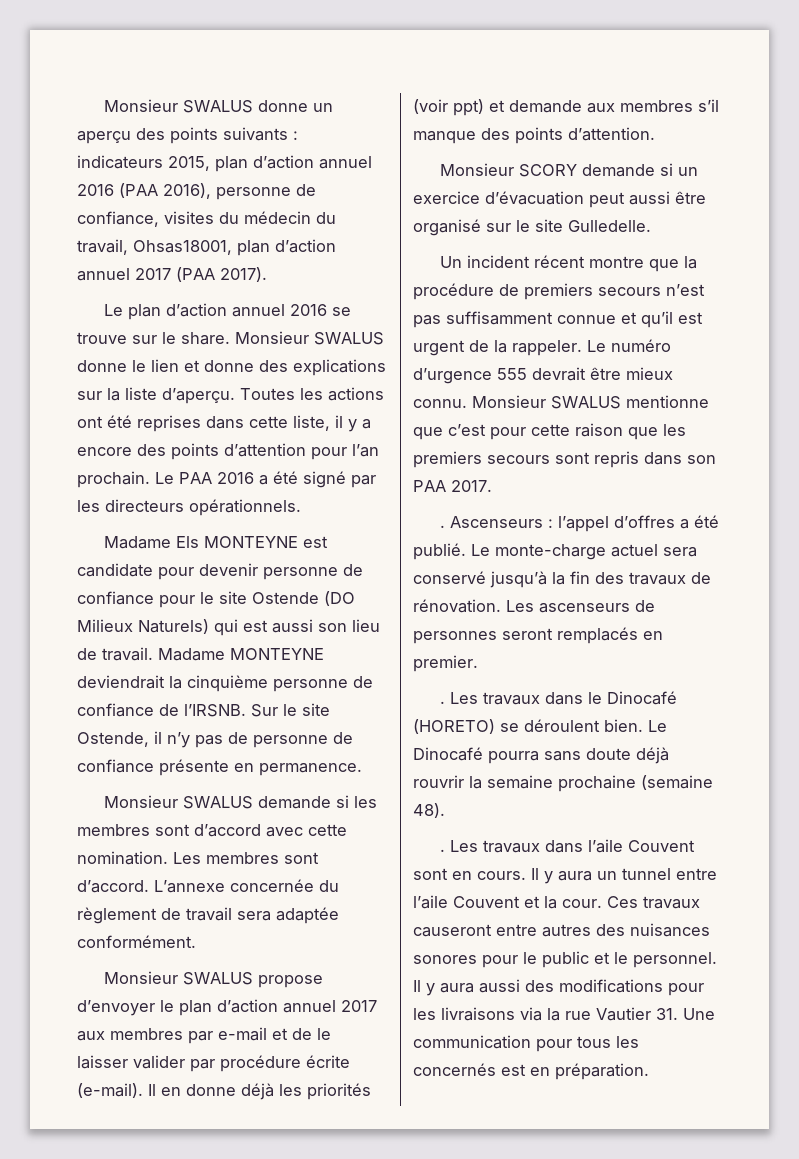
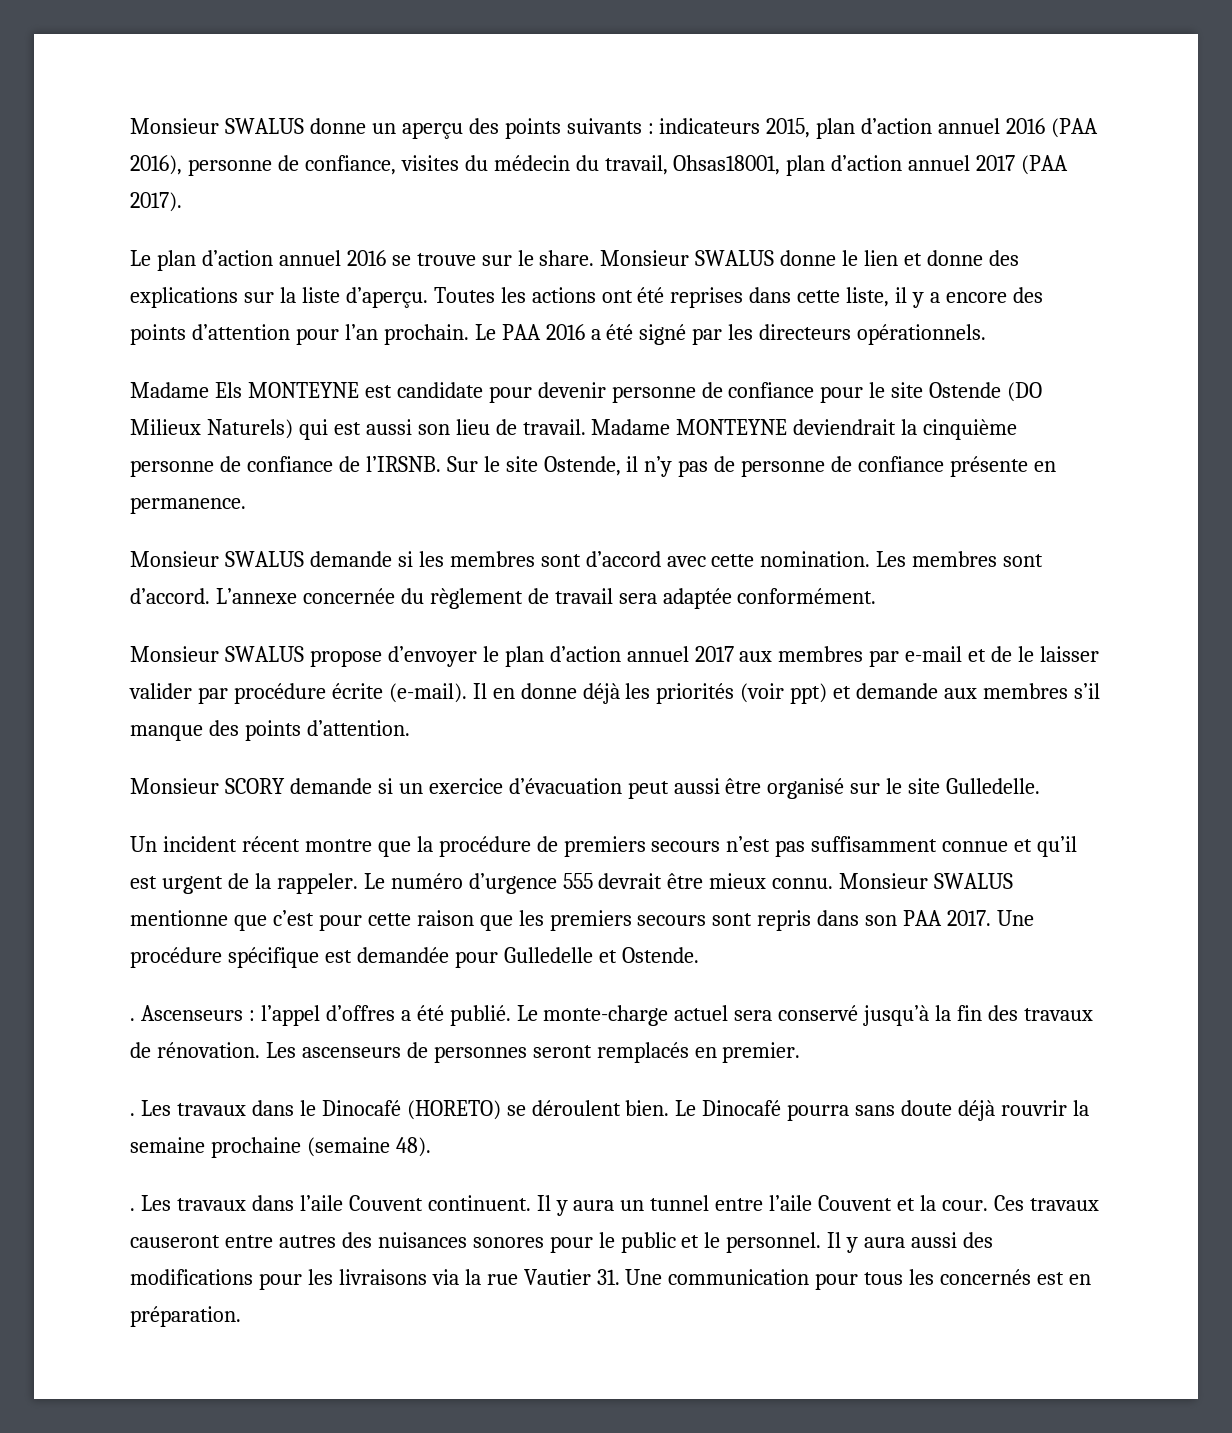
+ Une procédure spécifique est demandée pour Gulledelle et Ostende.
- Les travaux dans l’aile Couvent sont en cours.
+ Les travaux dans l’aile Couvent continuent.

